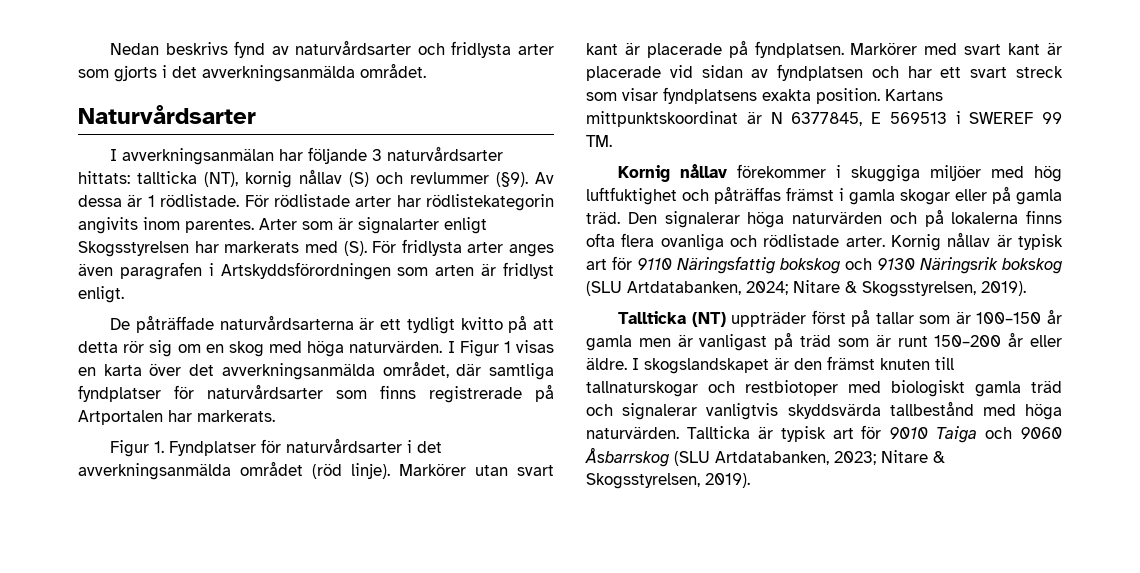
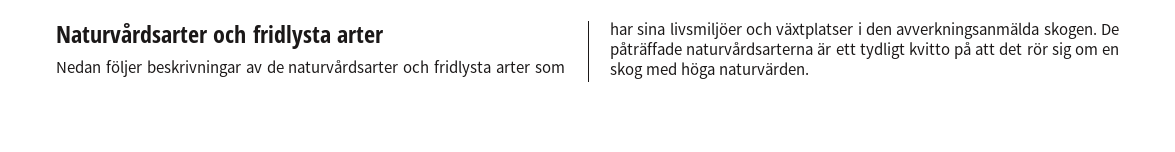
- Nedan beskrivs fynd av naturvårdsarter och fridlysta arter som gjorts i det avverkningsanmälda området.
- Naturvårdsarter
- I avverkningsanmälan har följande 3 naturvårdsarter hittats: tallticka (NT), kornig nållav (S) och revlummer (§9). Av dessa är 1 rödlistade. För rödlistade arter har rödlistekategorin angivits inom parentes. Arter som är signalarter enligt Skogsstyrelsen har markerats med (S). För fridlysta arter anges även paragrafen i Artskyddsförordningen som arten är fridlyst enligt.
- De påträffade naturvårdsarterna är ett tydligt kvitto på att detta rör sig om en skog med höga naturvärden. I Figur 1 visas en karta över det avverkningsanmälda området, där samtliga fyndplatser för naturvårdsarter som finns registrerade på Artportalen har markerats.
- Figur 1. Fyndplatser för naturvårdsarter i det avverkningsanmälda området (röd linje). Markörer utan svart kant är placerade på fyndplatsen. Markörer med svart kant är placerade vid sidan av fyndplatsen och har ett svart streck som visar fyndplatsens exakta position. Kartans mittpunktskoordinat är N 6377845, E 569513 i SWEREF 99 TM.
- Kornig nållav förekommer i skuggiga miljöer med hög luftfuktighet och påträffas främst i gamla skogar eller på gamla träd. Den signalerar höga naturvärden och på lokalerna finns ofta flera ovanliga och rödlistade arter. Kornig nållav är typisk art för 9110 Näringsfattig bokskog och 9130 Näringsrik bokskog (SLU Artdatabanken, 2024; Nitare & Skogsstyrelsen, 2019).
- Tallticka (NT) uppträder först på tallar som är 100–150 år gamla men är vanligast på träd som är runt 150–200 år eller äldre. I skogslandskapet är den främst knuten till tallnaturskogar och restbiotoper med biologiskt gamla träd och signalerar vanligtvis skyddsvärda tallbestånd med höga naturvärden. Tallticka är typisk art för 9010 Taiga och 9060 Åsbarrskog (SLU Artdatabanken, 2023; Nitare & Skogsstyrelsen, 2019).
+ Naturvårdsarter och fridlysta arter
+ Nedan följer beskrivningar av de naturvårdsarter och fridlysta arter som har sina livsmiljöer och växtplatser i den avverkningsanmälda skogen. De påträffade naturvårdsarterna är ett tydligt kvitto på att det rör sig om en skog med höga naturvärden.

